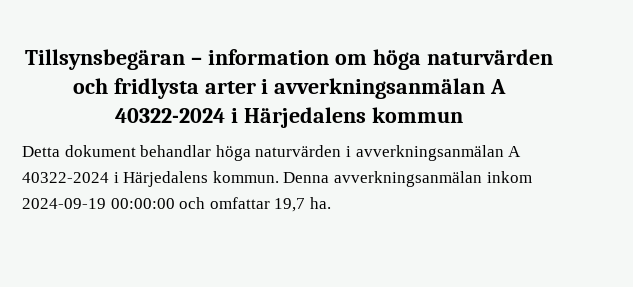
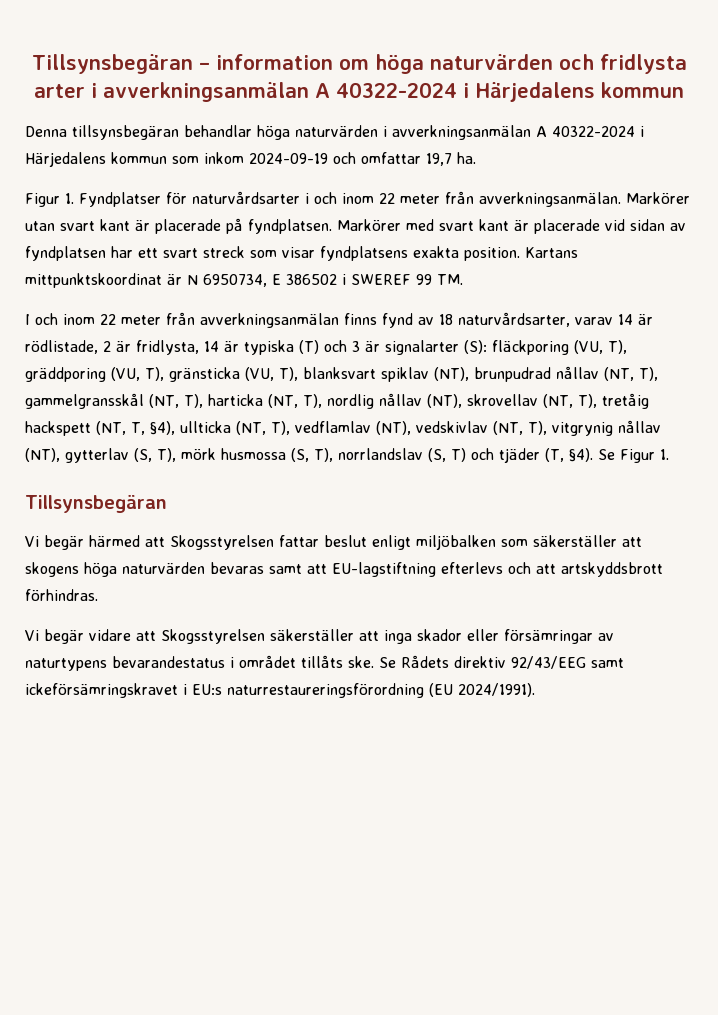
- Detta dokument behandlar höga naturvärden i avverkningsanmälan A 40322-2024 i Härjedalens kommun. Denna avverkningsanmälan inkom 2024-09-19 00:00:00 och omfattar 19,7 ha.
+ Denna tillsynsbegäran behandlar höga naturvärden i avverkningsanmälan A 40322-2024 i Härjedalens kommun som inkom 2024-09-19 och omfattar 19,7 ha.
+ Figur 1. Fyndplatser för naturvårdsarter i och inom 22 meter från avverkningsanmälan. Markörer utan svart kant är placerade på fyndplatsen. Markörer med svart kant är placerade vid sidan av fyndplatsen har ett svart streck som visar fyndplatsens exakta position. Kartans mittpunktskoordinat är N 6950734, E 386502 i SWEREF 99 TM.
+ I och inom 22 meter från avverkningsanmälan finns fynd av 18 naturvårdsarter, varav 14 är rödlistade, 2 är fridlysta, 14 är typiska (T) och 3 är signalarter (S): fläckporing (VU, T), gräddporing (VU, T), gränsticka (VU, T), blanksvart spiklav (NT), brunpudrad nållav (NT, T), gammelgransskål (NT, T), harticka (NT, T), nordlig nållav (NT), skrovellav (NT, T), tretåig hackspett (NT, T, §4), ullticka (NT, T), vedflamlav (NT), vedskivlav (NT, T), vitgrynig nållav (NT), gytterlav (S, T), mörk husmossa (S, T), norrlandslav (S, T) och tjäder (T, §4). Se Figur 1.
+ Tillsynsbegäran
+ Vi begär härmed att Skogsstyrelsen fattar beslut enligt miljöbalken som säkerställer att skogens höga naturvärden bevaras samt att EU-lagstiftning efterlevs och att artskyddsbrott förhindras.
+ Vi begär vidare att Skogsstyrelsen säkerställer att inga skador eller försämringar av naturtypens bevarandestatus i området tillåts ske. Se Rådets direktiv 92/43/EEG samt ickeförsämringskravet i EU:s naturrestaureringsförordning (EU 2024/1991).

